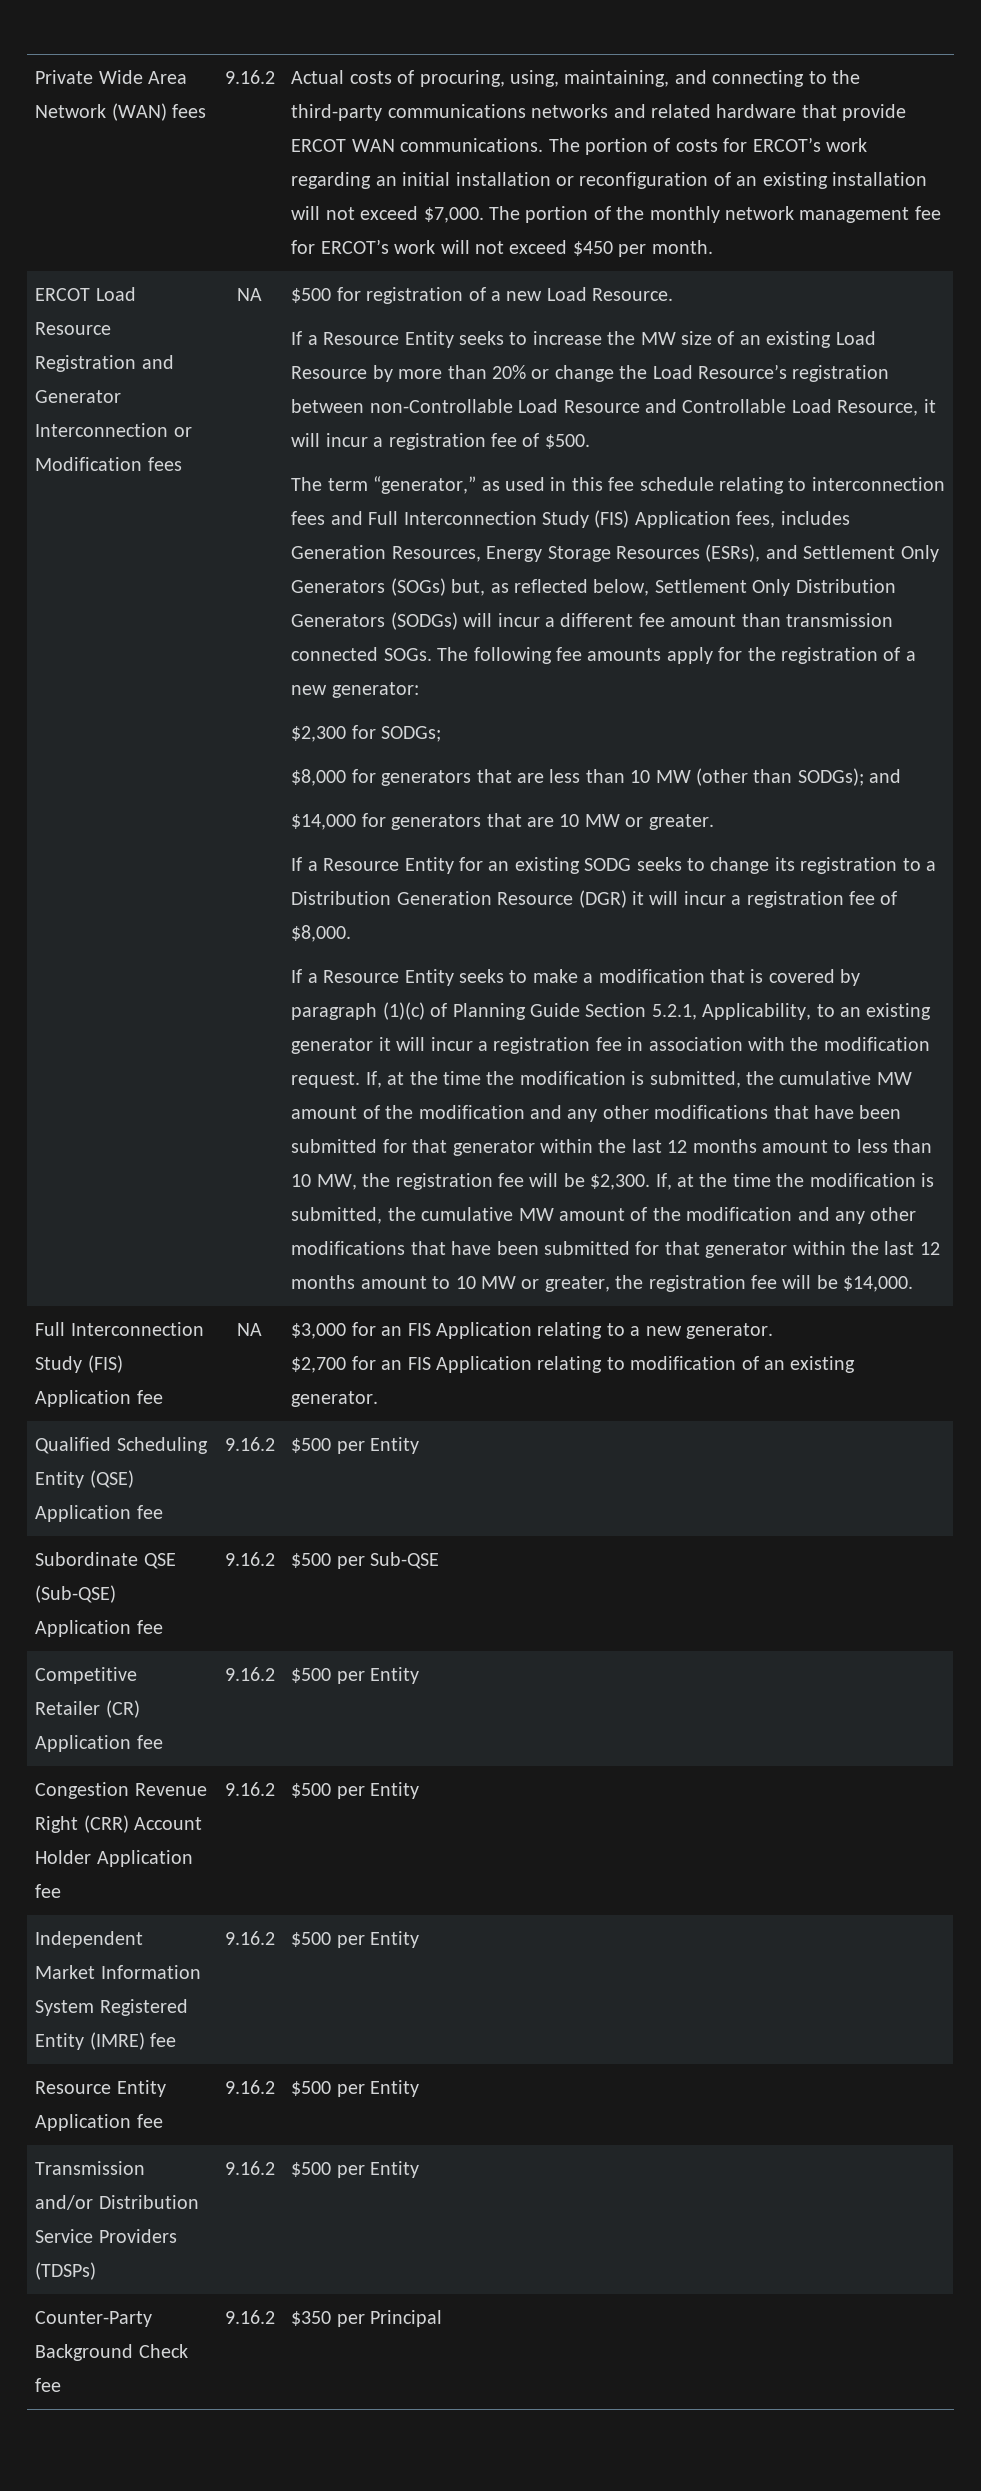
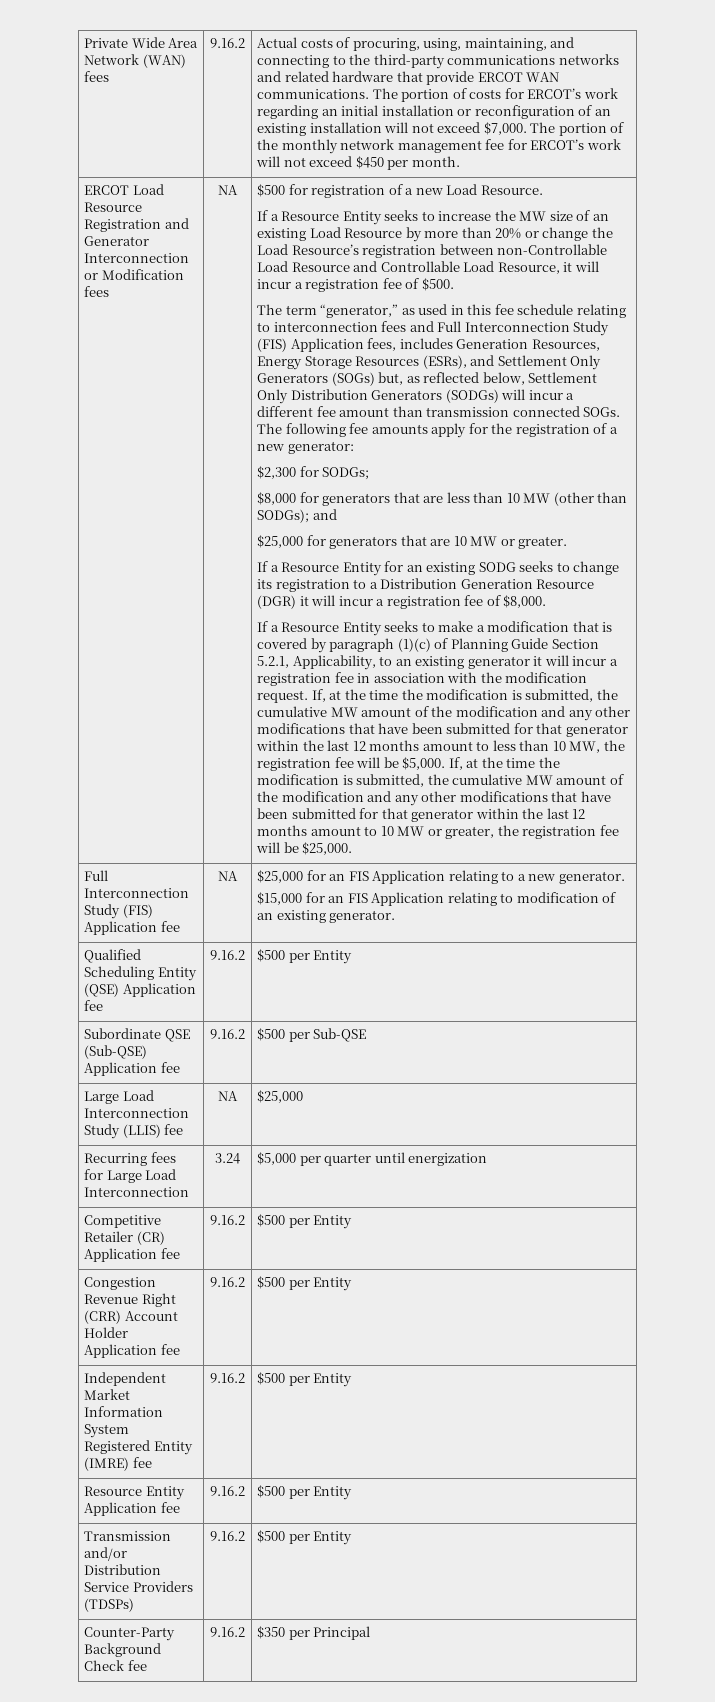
- $14,000 for generators that are 10 MW or greater.
+ $25,000 for generators that are 10 MW or greater.
- If, at the time the modification is submitted, the cumulative MW amount of the modification and any other modifications that have been submitted for that generator within the last 12 months amount to less than 10 MW, the registration fee will be $2,300.
+ If, at the time the modification is submitted, the cumulative MW amount of the modification and any other modifications that have been submitted for that generator within the last 12 months amount to less than 10 MW, the registration fee will be $5,000.
- If, at the time the modification is submitted, the cumulative MW amount of the modification and any other modifications that have been submitted for that generator within the last 12 months amount to 10 MW or greater, the registration fee will be $14,000.
+ If, at the time the modification is submitted, the cumulative MW amount of the modification and any other modifications that have been submitted for that generator within the last 12 months amount to 10 MW or greater, the registration fee will be $25,000.
- Full Interconnection Study (FIS) Application fee | NA | $3,000 for an FIS Application relating to a new generator.
- $2,700 for an FIS Application relating to modification of an existing generator.
+ Full Interconnection Study (FIS) Application fee | NA | $25,000 for an FIS Application relating to a new generator.
+ $15,000 for an FIS Application relating to modification of an existing generator.
+ Large Load Interconnection Study (LLIS) fee | NA | $25,000
+ Recurring fees for Large Load Interconnection | 3.24 | $5,000 per quarter until energization

